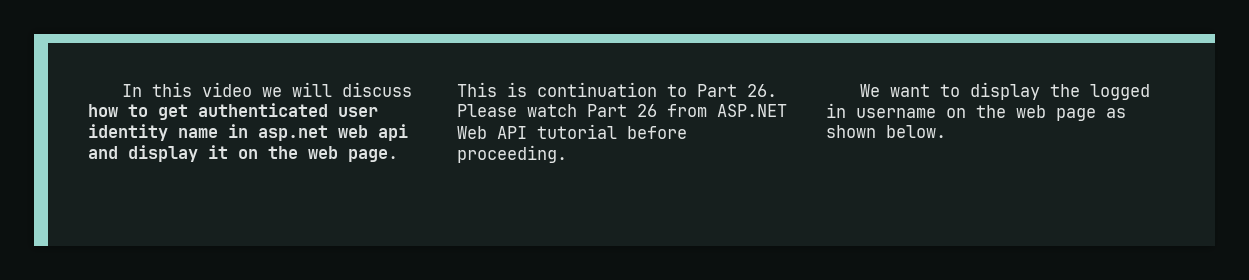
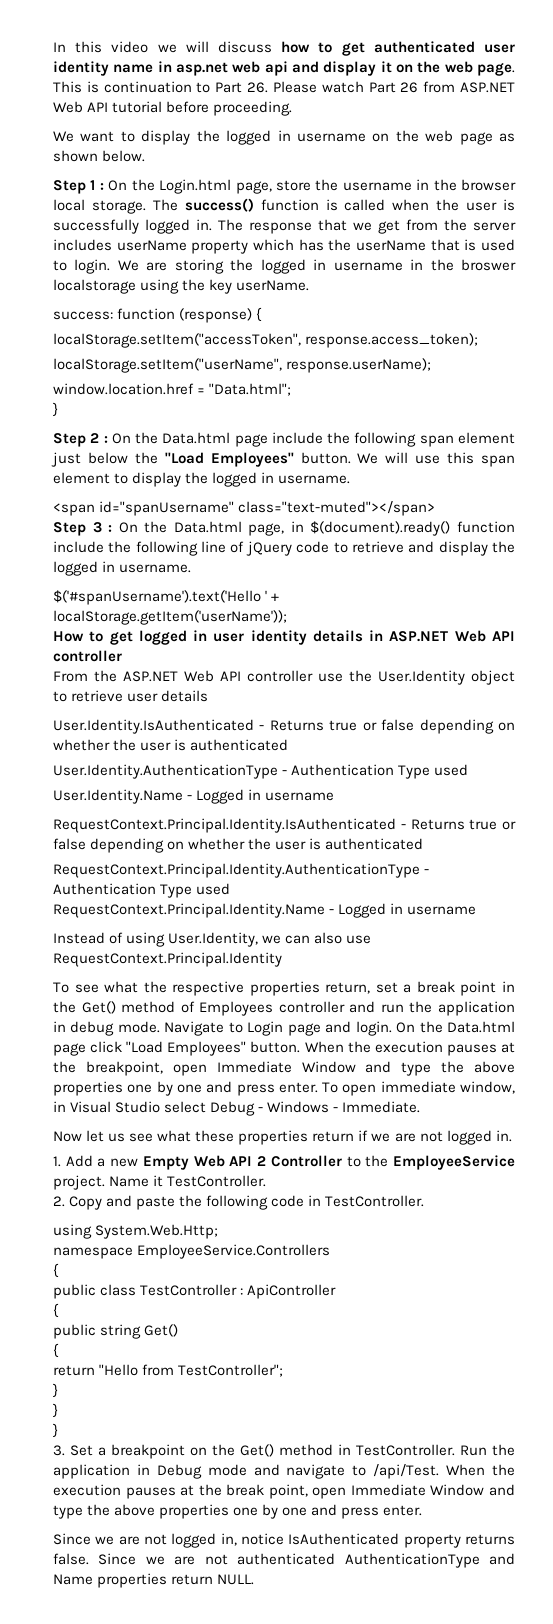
+ Step 1 : On the Login.html page, store the username in the browser local storage. The success() function is called when the user is successfully logged in. The response that we get from the server includes userName property which has the userName that is used to login. We are storing the logged in username in the broswer localstorage using the key userName.
+ success: function (response) {
+ localStorage.setItem("accessToken", response.access_token);
+ localStorage.setItem("userName", response.userName);
+ window.location.href = "Data.html";
+ }
+ Step 2 : On the Data.html page include the following span element just below the "Load Employees" button. We will use this span element to display the logged in username.
+ <span id="spanUsername" class="text-muted"></span>
+ Step 3 : On the Data.html page, in $(document).ready() function include the following line of jQuery code to retrieve and display the logged in username.
+ $('#spanUsername').text('Hello ' + localStorage.getItem('userName'));
+ How to get logged in user identity details in ASP.NET Web API controller
+ From the ASP.NET Web API controller use the User.Identity object to retrieve user details
+ User.Identity.IsAuthenticated - Returns true or false depending on whether the user is authenticated
+ User.Identity.AuthenticationType - Authentication Type used
+ User.Identity.Name - Logged in username
+ RequestContext.Principal.Identity.IsAuthenticated - Returns true or false depending on whether the user is authenticated
+ RequestContext.Principal.Identity.AuthenticationType - Authentication Type used
+ RequestContext.Principal.Identity.Name - Logged in username
+ Instead of using User.Identity, we can also use RequestContext.Principal.Identity
+ To see what the respective properties return, set a break point in the Get() method of Employees controller and run the application in debug mode. Navigate to Login page and login. On the Data.html page click "Load Employees" button. When the execution pauses at the breakpoint, open Immediate Window and type the above properties one by one and press enter. To open immediate window, in Visual Studio select Debug - Windows - Immediate.
+ Now let us see what these properties return if we are not logged in.
+ 1. Add a new Empty Web API 2 Controller to the EmployeeService project. Name it TestController.
+ 2. Copy and paste the following code in TestController.
+ using System.Web.Http;
+ namespace EmployeeService.Controllers
+ {
+ public class TestController : ApiController
+ {
+ public string Get()
+ {
+ return "Hello from TestController";
+ }
+ }
+ }
+ 3. Set a breakpoint on the Get() method in TestController. Run the application in Debug mode and navigate to /api/Test. When the execution pauses at the break point, open Immediate Window and type the above properties one by one and press enter.
+ Since we are not logged in, notice IsAuthenticated property returns false. Since we are not authenticated AuthenticationType and Name properties return NULL.

